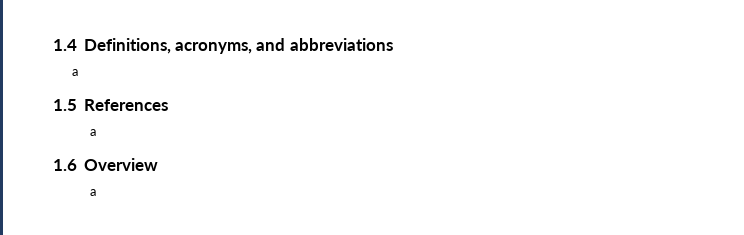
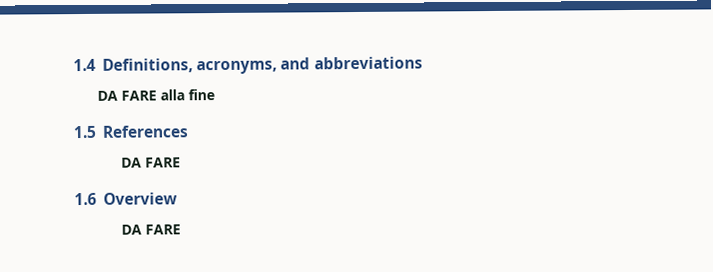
  1.4 Definitions, acronyms, and abbreviations
- a
+ DA FARE alla fine
  1.5 References
- a
+ DA FARE
  1.6 Overview
- a
+ DA FARE

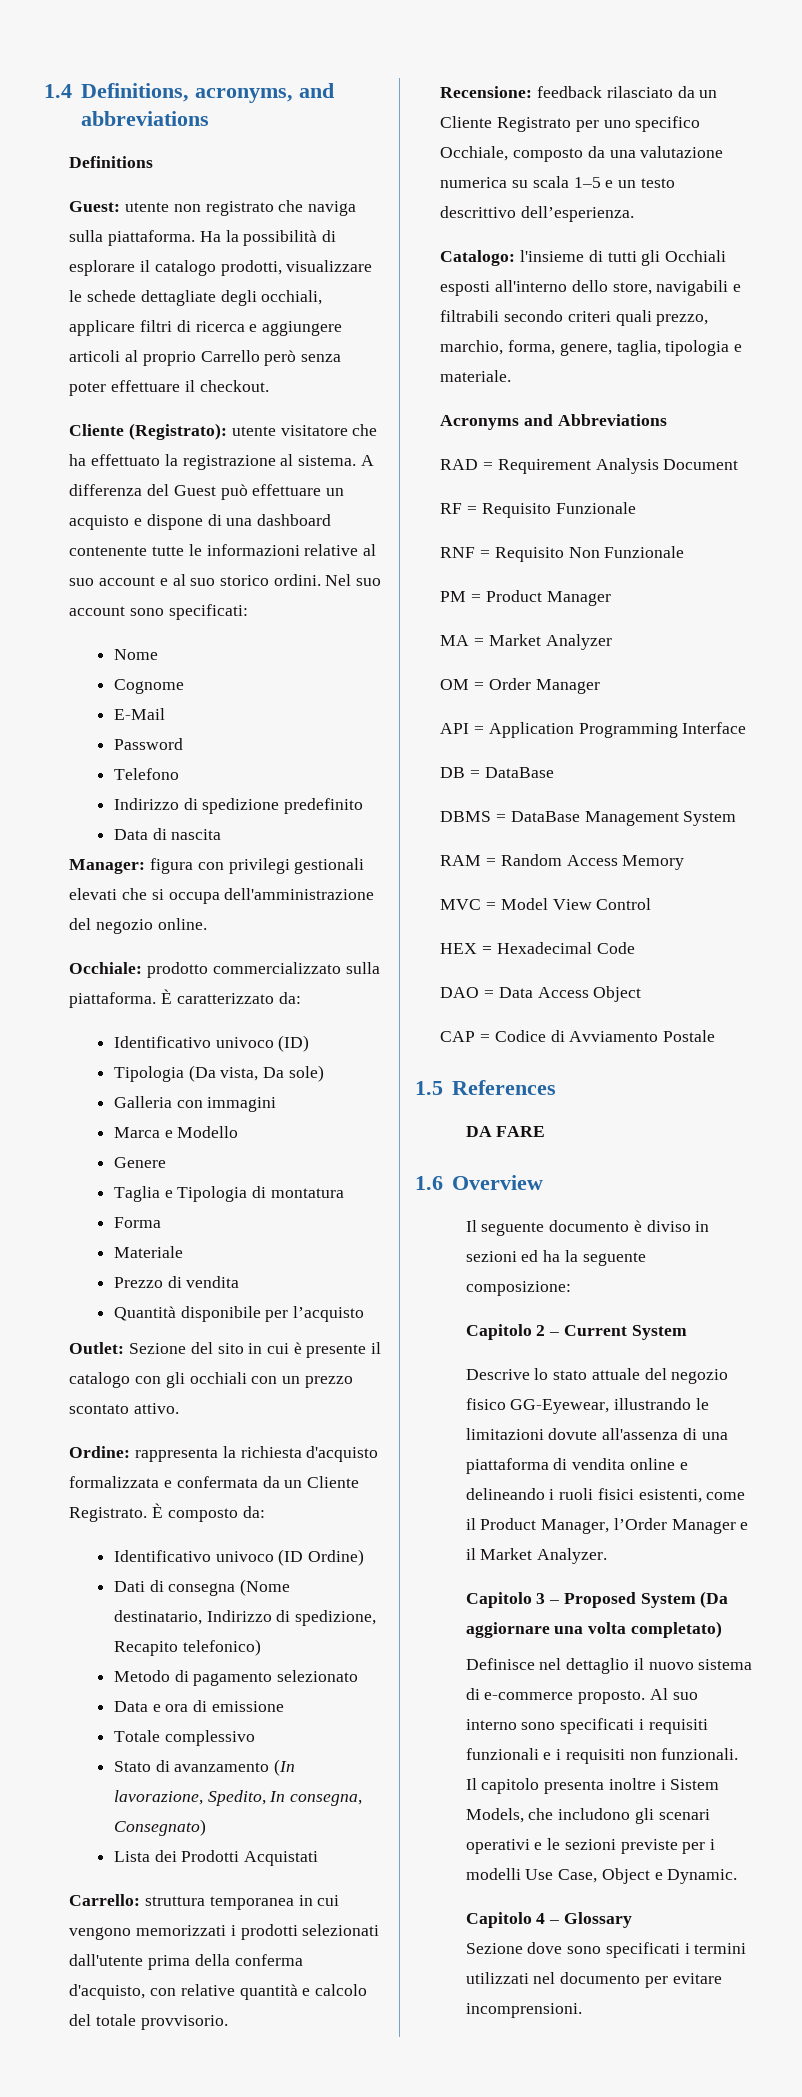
- DA FARE alla fine
+ Definitions
+ Guest: utente non registrato che naviga sulla piattaforma. Ha la possibilità di esplorare il catalogo prodotti, visualizzare le schede dettagliate degli occhiali, applicare filtri di ricerca e aggiungere articoli al proprio Carrello però senza poter effettuare il checkout.
+ Cliente (Registrato): utente visitatore che ha effettuato la registrazione al sistema. A differenza del Guest può effettuare un acquisto e dispone di una dashboard contenente tutte le informazioni relative al suo account e al suo storico ordini. Nel suo account sono specificati:
+ Nome
+ Cognome
+ E-Mail
+ Password
+ Telefono
+ Indirizzo di spedizione predefinito
+ Data di nascita
+ Manager: figura con privilegi gestionali elevati che si occupa dell'amministrazione del negozio online.
+ Occhiale: prodotto commercializzato sulla piattaforma. È caratterizzato da:
+ Identificativo univoco (ID)
+ Tipologia (Da vista, Da sole)
+ Galleria con immagini
+ Marca e Modello
+ Genere
+ Taglia e Tipologia di montatura
+ Forma
+ Materiale
+ Prezzo di vendita
+ Quantità disponibile per l’acquisto
+ Outlet: Sezione del sito in cui è presente il catalogo con gli occhiali con un prezzo scontato attivo.
+ Ordine: rappresenta la richiesta d'acquisto formalizzata e confermata da un Cliente Registrato. È composto da:
+ Identificativo univoco (ID Ordine)
+ Dati di consegna (Nome destinatario, Indirizzo di spedizione, Recapito telefonico)
+ Metodo di pagamento selezionato
+ Data e ora di emissione
+ Totale complessivo
+ Stato di avanzamento (In lavorazione, Spedito, In consegna, Consegnato)
+ Lista dei Prodotti Acquistati
+ Carrello: struttura temporanea in cui vengono memorizzati i prodotti selezionati dall'utente prima della conferma d'acquisto, con relative quantità e calcolo del totale provvisorio.
+ Recensione: feedback rilasciato da un Cliente Registrato per uno specifico Occhiale, composto da una valutazione numerica su scala 1–5 e un testo descrittivo dell’esperienza.
+ Catalogo: l'insieme di tutti gli Occhiali esposti all'interno dello store, navigabili e filtrabili secondo criteri quali prezzo, marchio, forma, genere, taglia, tipologia e materiale.
+ Acronyms and Abbreviations
+ RAD = Requirement Analysis Document
+ RF = Requisito Funzionale
+ RNF = Requisito Non Funzionale
+ PM = Product Manager
+ MA = Market Analyzer
+ OM = Order Manager
+ API = Application Programming Interface
+ DB = DataBase
+ DBMS = DataBase Management System
+ RAM = Random Access Memory
+ MVC = Model View Control
+ HEX = Hexadecimal Code
+ DAO = Data Access Object
+ CAP = Codice di Avviamento Postale
  1.6 Overview
- DA FARE
+ Il seguente documento è diviso in sezioni ed ha la seguente composizione:
+ Capitolo 2 – Current System
+ Descrive lo stato attuale del negozio fisico GG-Eyewear, illustrando le limitazioni dovute all'assenza di una piattaforma di vendita online e delineando i ruoli fisici esistenti, come il Product Manager, l’Order Manager e il Market Analyzer.
+ Capitolo 3 – Proposed System (Da aggiornare una volta completato)
+ Definisce nel dettaglio il nuovo sistema di e-commerce proposto. Al suo interno sono specificati i requisiti funzionali e i requisiti non funzionali. Il capitolo presenta inoltre i Sistem Models, che includono gli scenari operativi e le sezioni previste per i modelli Use Case, Object e Dynamic.
+ Capitolo 4 – Glossary
+ Sezione dove sono specificati i termini utilizzati nel documento per evitare incomprensioni.

